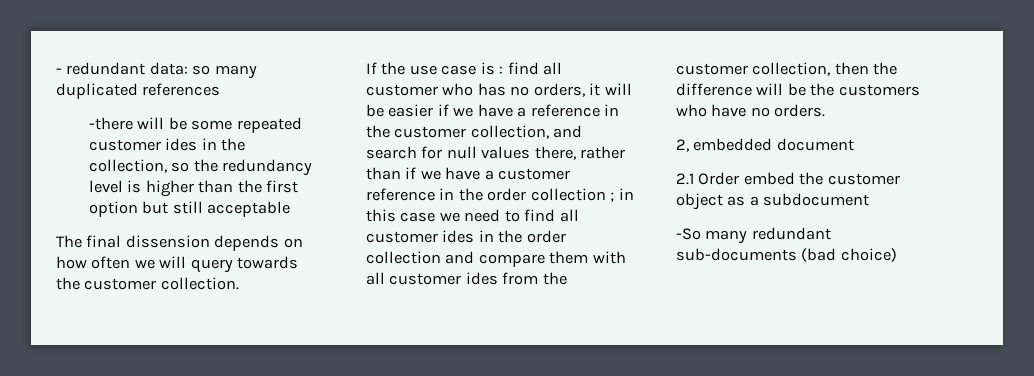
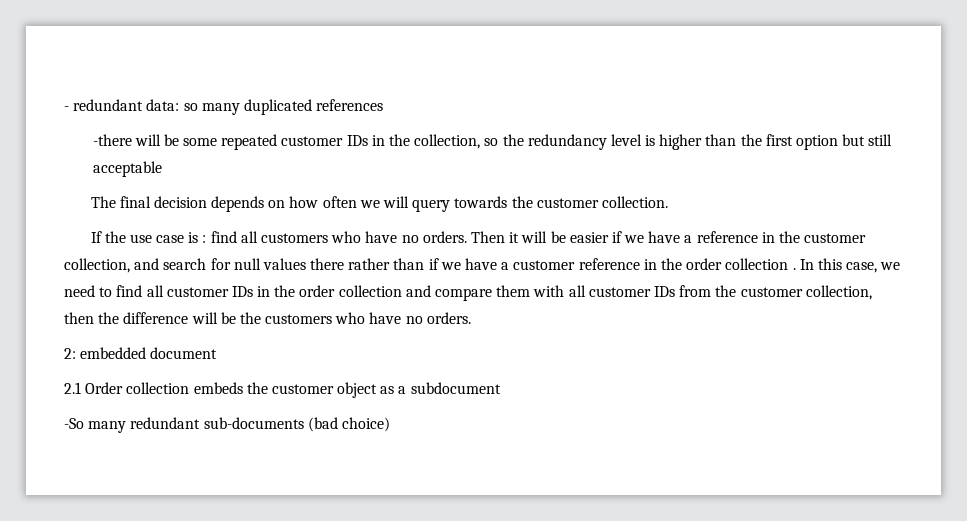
- -there will be some repeated customer ides in the collection, so the redundancy level is higher than the first option but still acceptable
+ -there will be some repeated customer IDs in the collection, so the redundancy level is higher than the first option but still acceptable
- The final dissension depends on how often we will query towards the customer collection.
+ The final decision depends on how often we will query towards the customer collection.
- find all customer who has no orders, it will be easier if we have a reference in the customer collection, and search for null values there, rather than if we have a customer reference in the order collection ; in this case we need to find all customer ides in the order collection and compare them with all customer ides from the customer collection, then the difference will be the customers who have no orders.
+ find all customers who have no orders. Then it will be easier if we have a reference in the customer collection, and search for null values there rather than if we have a customer reference in the order collection . In this case, we need to find all customer IDs in the order collection and compare them with all customer IDs from the customer collection, then the difference will be the customers who have no orders.
- 2, embedded document
+ 2: embedded document
- 2.1 Order embed the customer object as a subdocument
+ 2.1 Order collection embeds the customer object as a subdocument

